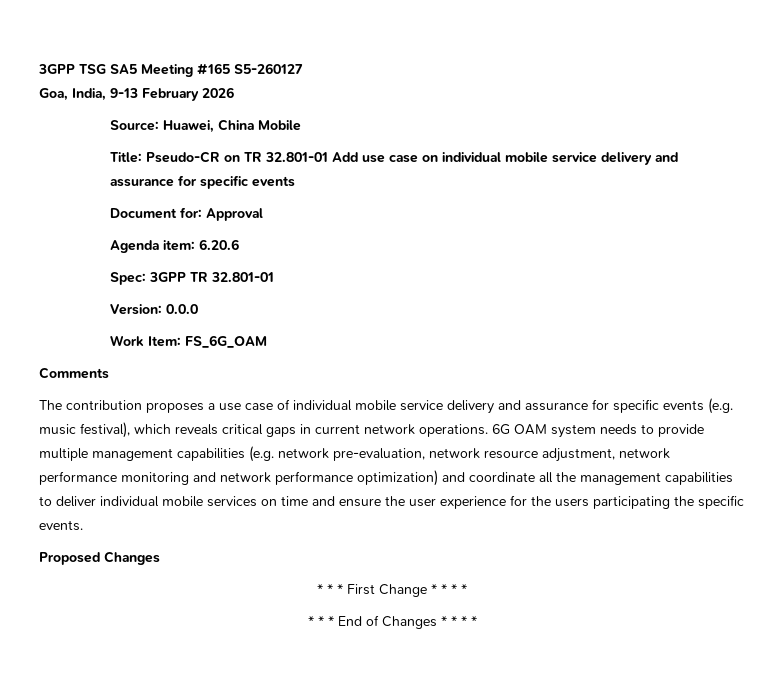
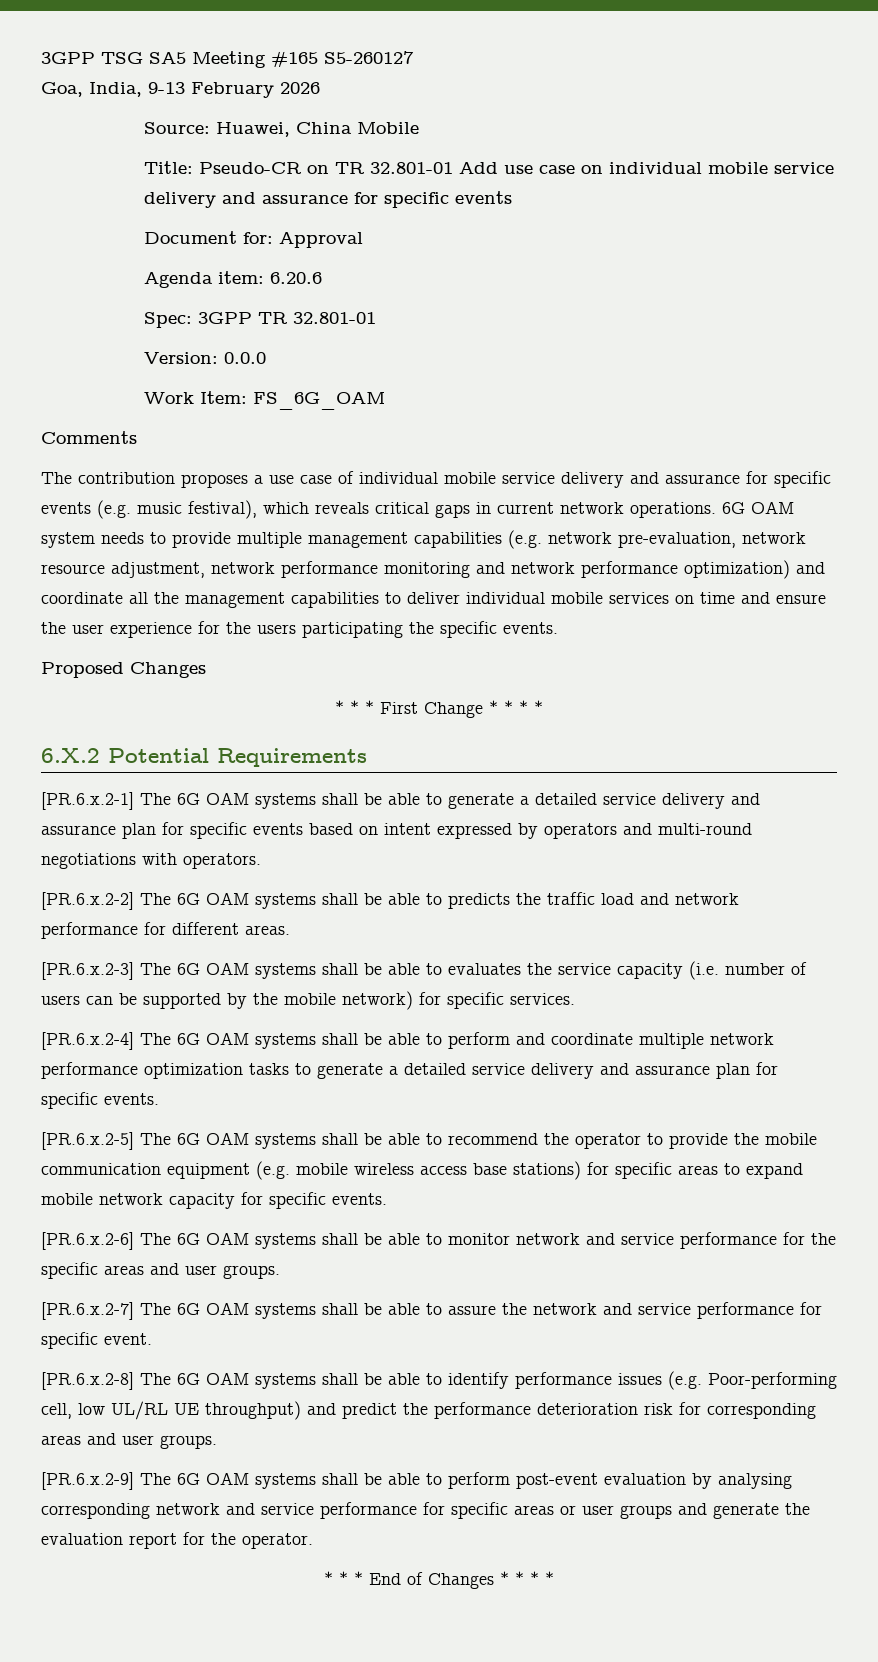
+ 6.X.2 Potential Requirements
+ [PR.6.x.2-1] The 6G OAM systems shall be able to generate a detailed service delivery and assurance plan for specific events based on intent expressed by operators and multi-round negotiations with operators.
+ [PR.6.x.2-2] The 6G OAM systems shall be able to predicts the traffic load and network performance for different areas.
+ [PR.6.x.2-3] The 6G OAM systems shall be able to evaluates the service capacity (i.e. number of users can be supported by the mobile network) for specific services.
+ [PR.6.x.2-4] The 6G OAM systems shall be able to perform and coordinate multiple network performance optimization tasks to generate a detailed service delivery and assurance plan for specific events.
+ [PR.6.x.2-5] The 6G OAM systems shall be able to recommend the operator to provide the mobile communication equipment (e.g. mobile wireless access base stations) for specific areas to expand mobile network capacity for specific events.
+ [PR.6.x.2-6] The 6G OAM systems shall be able to monitor network and service performance for the specific areas and user groups.
+ [PR.6.x.2-7] The 6G OAM systems shall be able to assure the network and service performance for specific event.
+ [PR.6.x.2-8] The 6G OAM systems shall be able to identify performance issues (e.g. Poor-performing cell, low UL/RL UE throughput) and predict the performance deterioration risk for corresponding areas and user groups.
+ [PR.6.x.2-9] The 6G OAM systems shall be able to perform post-event evaluation by analysing corresponding network and service performance for specific areas or user groups and generate the evaluation report for the operator.

